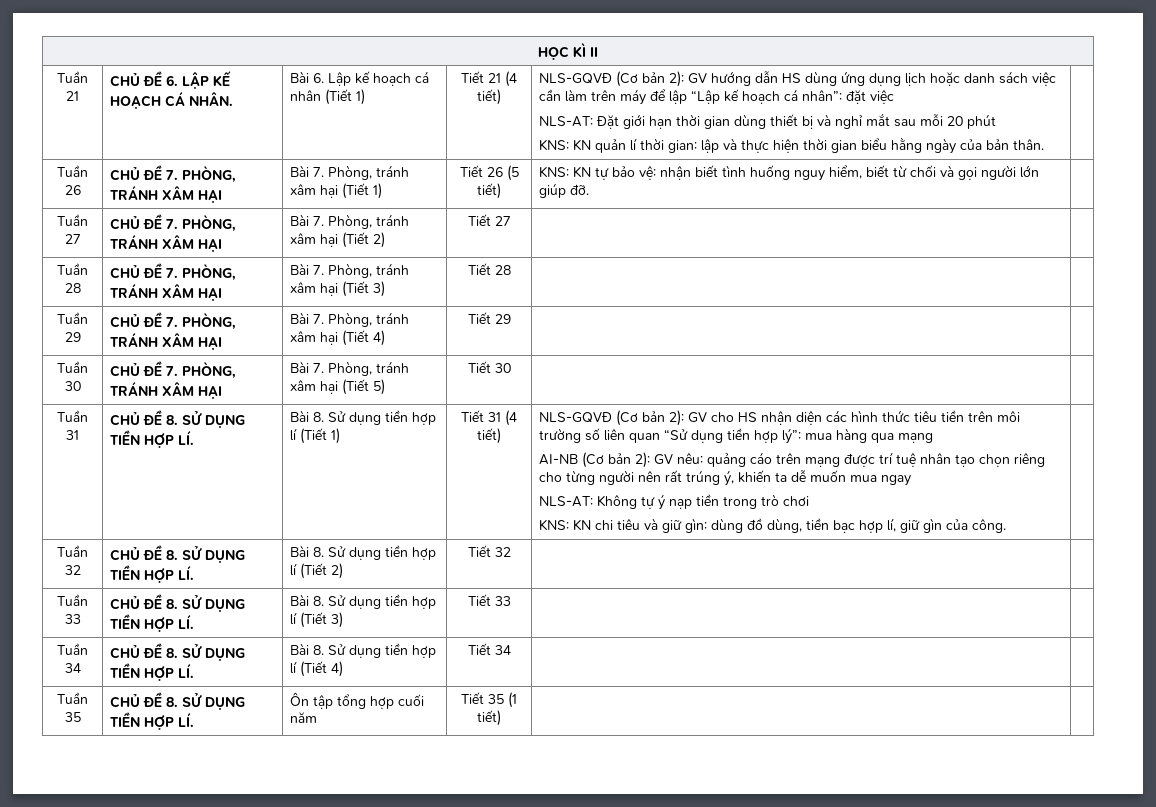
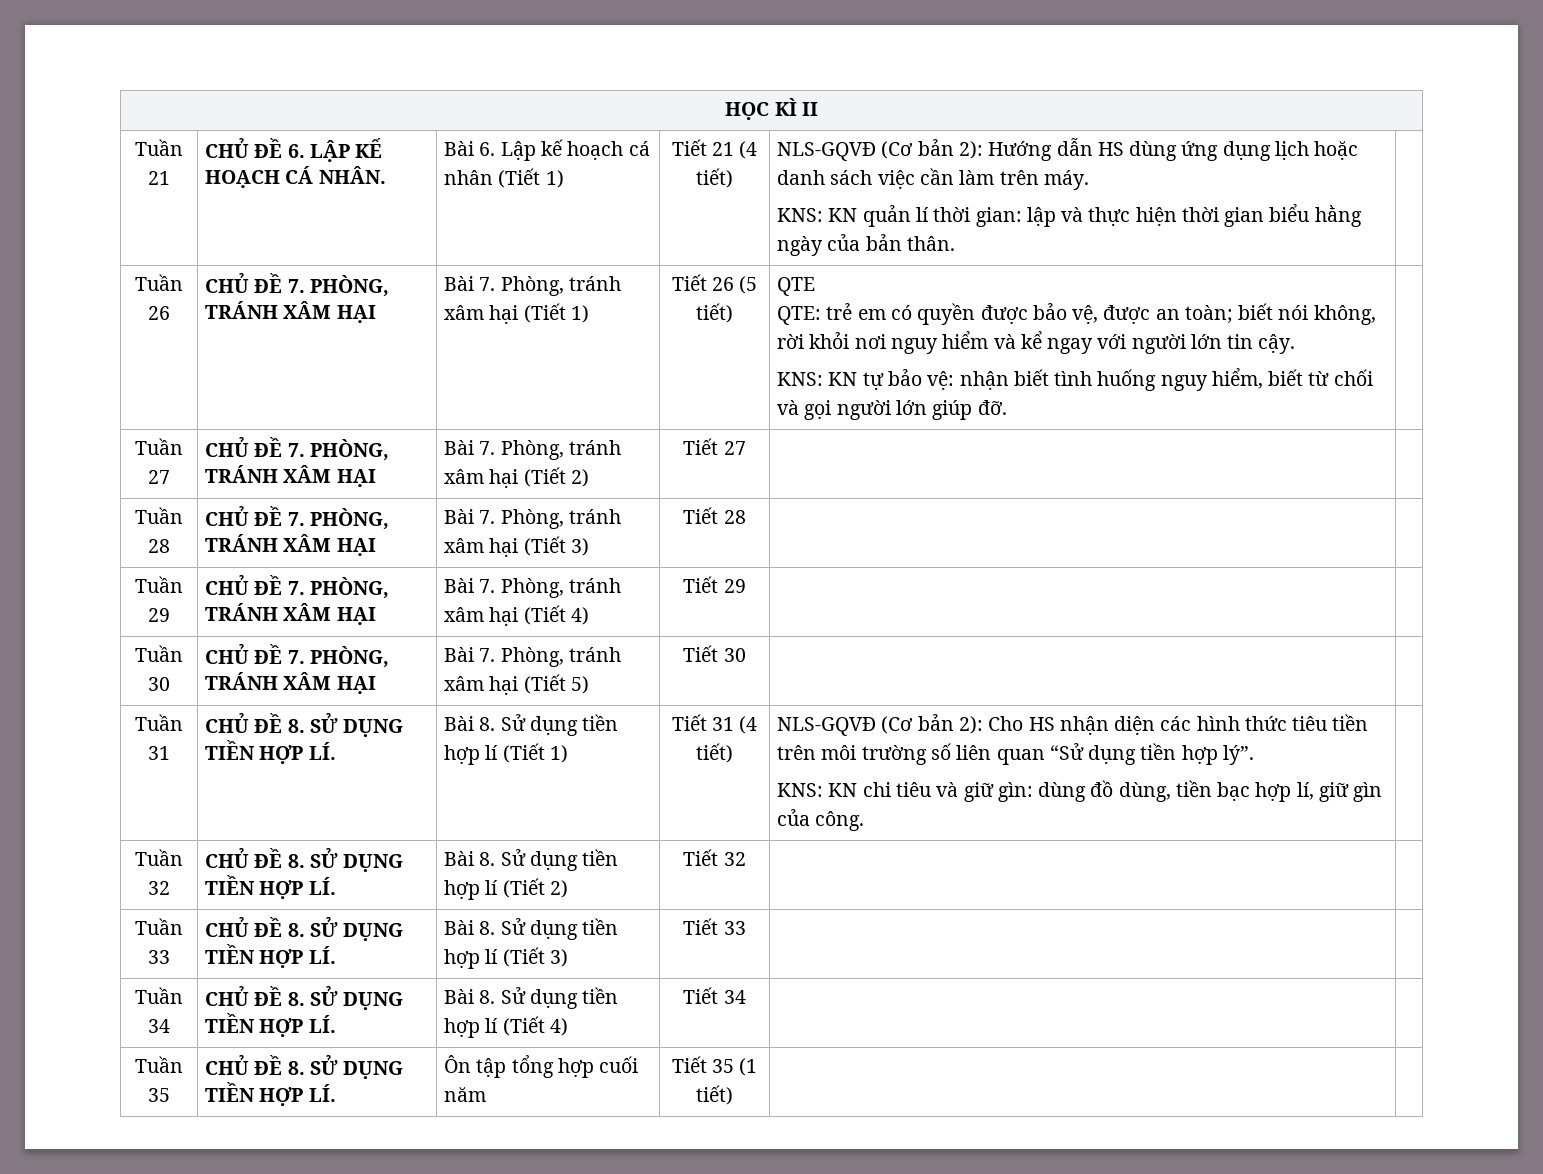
- NLS-GQVĐ (Cơ bản 2): GV hướng dẫn HS dùng ứng dụng lịch hoặc danh sách việc cần làm trên máy để lập “Lập kế hoạch cá nhân”: đặt việc
- NLS-AT: Đặt giới hạn thời gian dùng thiết bị và nghỉ mắt sau mỗi 20 phút
+ NLS-GQVĐ (Cơ bản 2): Hướng dẫn HS dùng ứng dụng lịch hoặc danh sách việc cần làm trên máy.
+ QTE
+ QTE: trẻ em có quyền được bảo vệ, được an toàn; biết nói không, rời khỏi nơi nguy hiểm và kể ngay với người lớn tin cậy.
- NLS-GQVĐ (Cơ bản 2): GV cho HS nhận diện các hình thức tiêu tiền trên môi trường số liên quan “Sử dụng tiền hợp lý”: mua hàng qua mạng
- AI-NB (Cơ bản 2): GV nêu: quảng cáo trên mạng được trí tuệ nhân tạo chọn riêng cho từng người nên rất trúng ý, khiến ta dễ muốn mua ngay
- NLS-AT: Không tự ý nạp tiền trong trò chơi
+ NLS-GQVĐ (Cơ bản 2): Cho HS nhận diện các hình thức tiêu tiền trên môi trường số liên quan “Sử dụng tiền hợp lý”.

